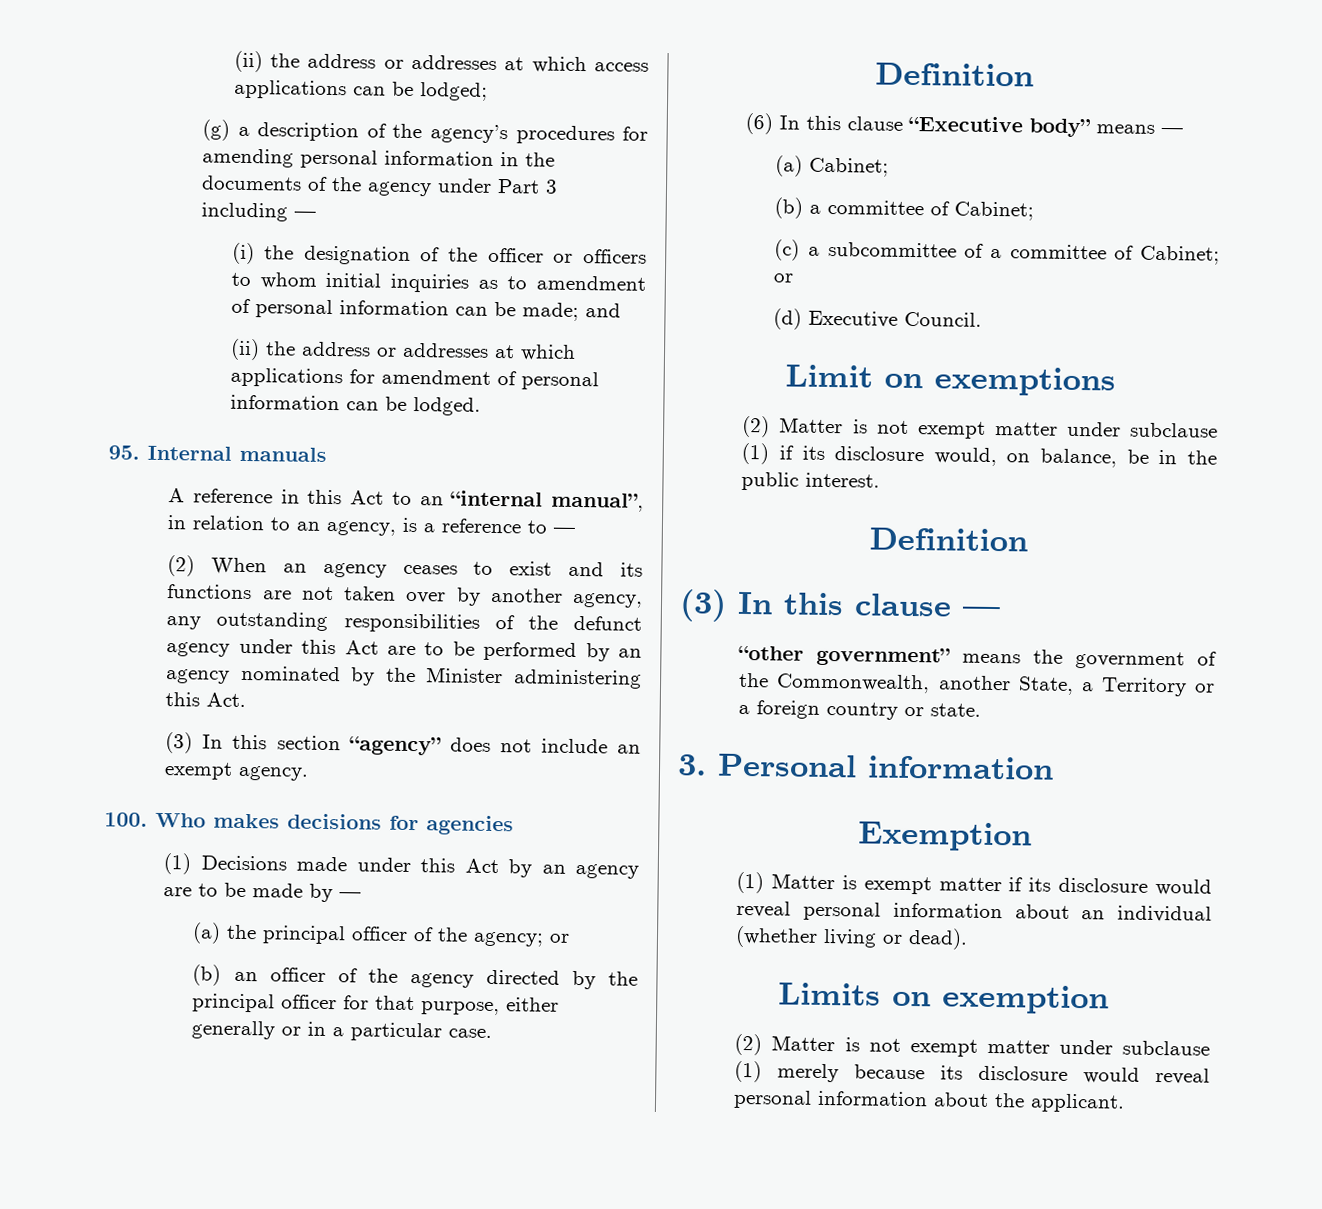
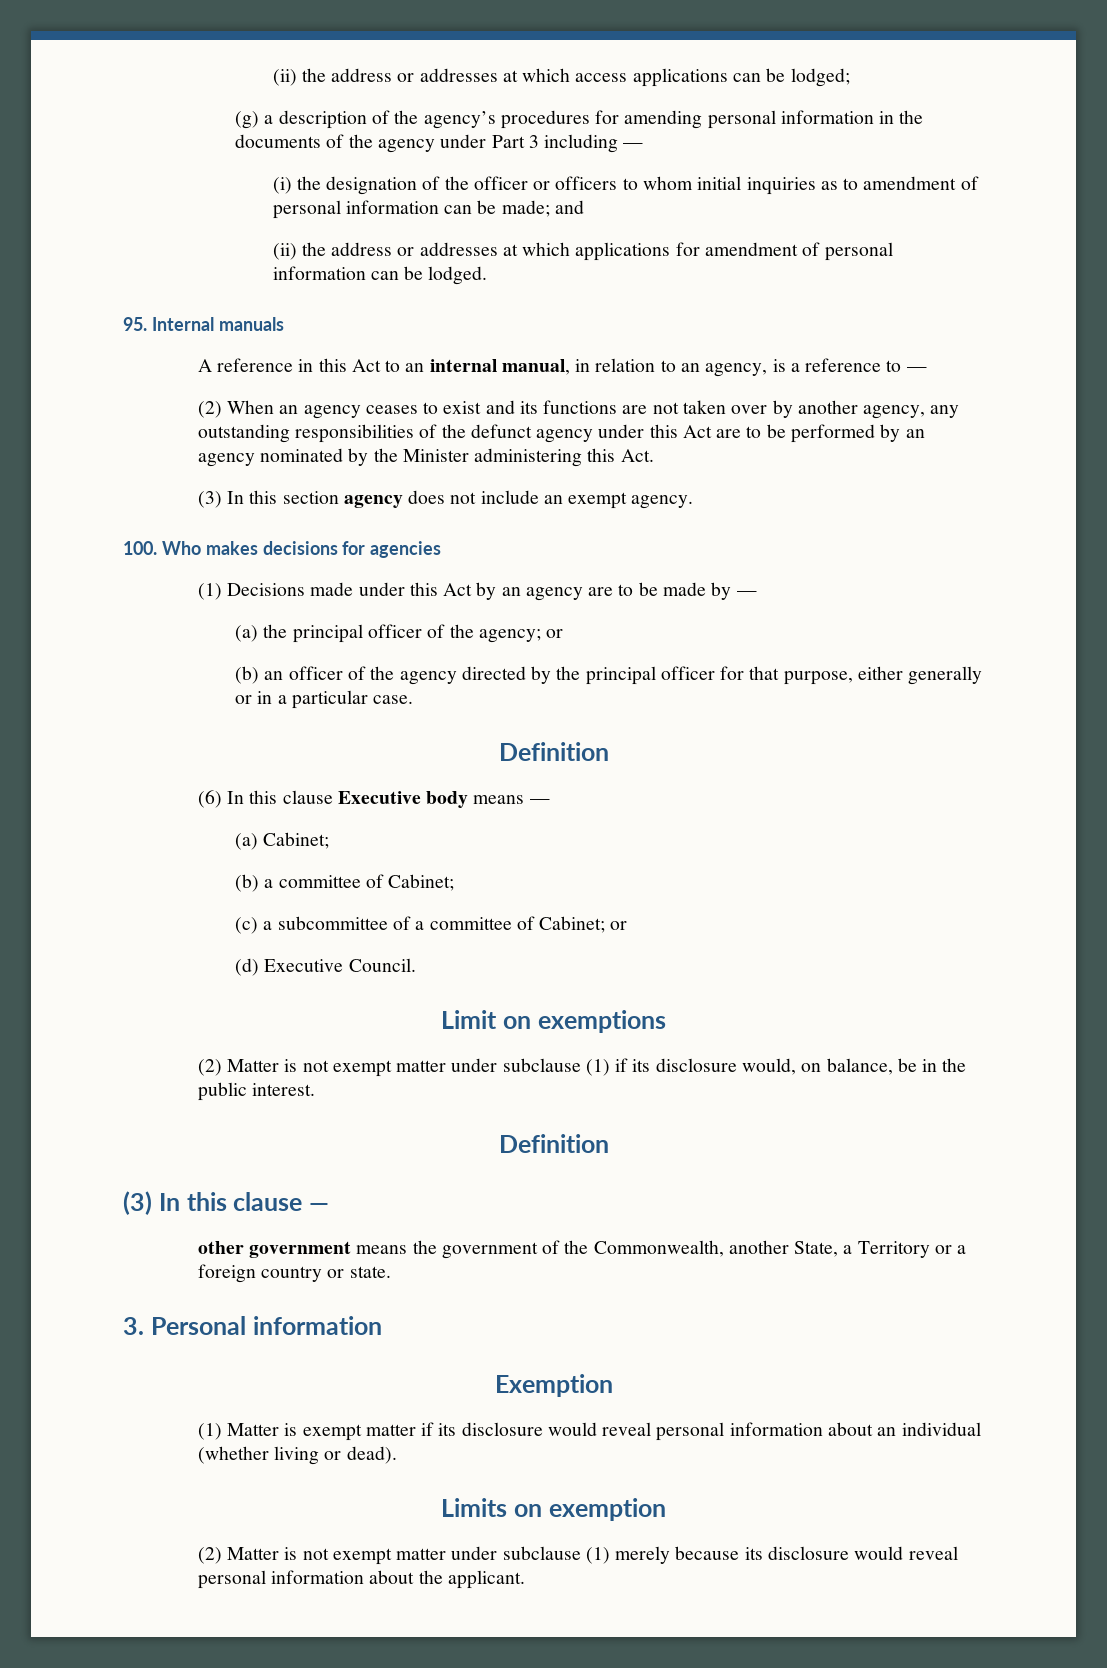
- A reference in this Act to an “internal manual”, in relation to an agency, is a reference to —
+ A reference in this Act to an internal manual, in relation to an agency, is a reference to —
- (3) In this section “agency” does not include an exempt agency.
+ (3) In this section agency does not include an exempt agency.
- (6) In this clause “Executive body” means —
+ (6) In this clause Executive body means —
- “other government” means the government of the Commonwealth, another State, a Territory or a foreign country or state.
+ other government means the government of the Commonwealth, another State, a Territory or a foreign country or state.

